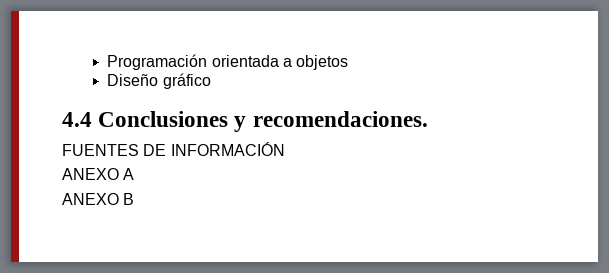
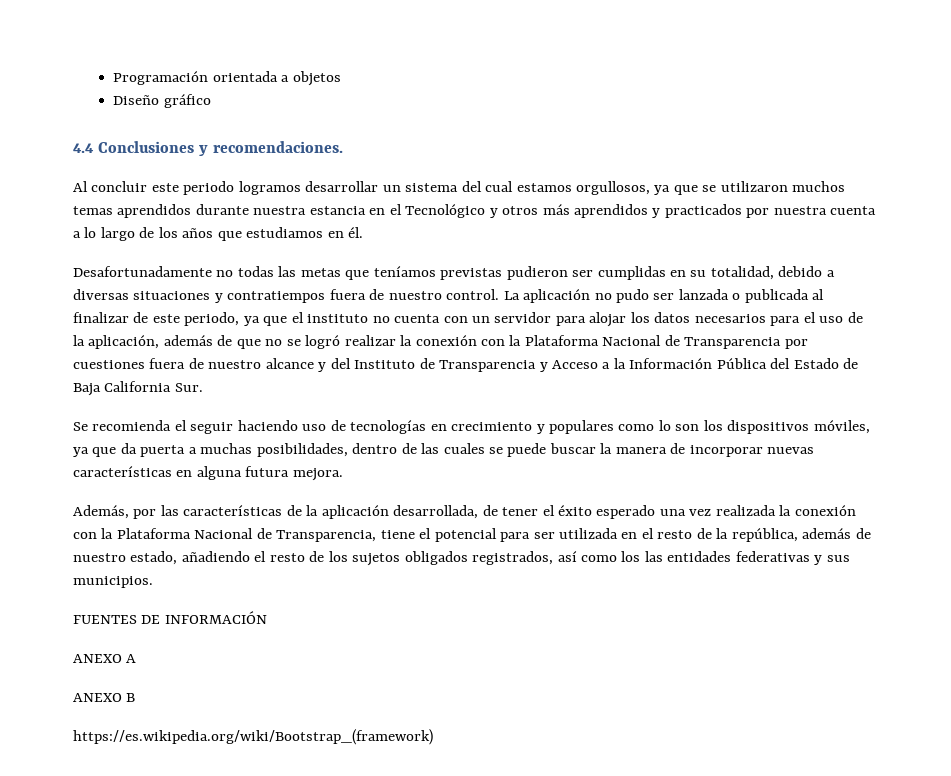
+ Al concluir este periodo logramos desarrollar un sistema del cual estamos orgullosos, ya que se utilizaron muchos temas aprendidos durante nuestra estancia en el Tecnológico y otros más aprendidos y practicados por nuestra cuenta a lo largo de los años que estudiamos en él.
+ Desafortunadamente no todas las metas que teníamos previstas pudieron ser cumplidas en su totalidad, debido a diversas situaciones y contratiempos fuera de nuestro control. La aplicación no pudo ser lanzada o publicada al finalizar de este periodo, ya que el instituto no cuenta con un servidor para alojar los datos necesarios para el uso de la aplicación, además de que no se logró realizar la conexión con la Plataforma Nacional de Transparencia por cuestiones fuera de nuestro alcance y del Instituto de Transparencia y Acceso a la Información Pública del Estado de Baja California Sur.
+ Se recomienda el seguir haciendo uso de tecnologías en crecimiento y populares como lo son los dispositivos móviles, ya que da puerta a muchas posibilidades, dentro de las cuales se puede buscar la manera de incorporar nuevas características en alguna futura mejora.
+ Además, por las características de la aplicación desarrollada, de tener el éxito esperado una vez realizada la conexión con la Plataforma Nacional de Transparencia, tiene el potencial para ser utilizada en el resto de la república, además de nuestro estado, añadiendo el resto de los sujetos obligados registrados, así como los las entidades federativas y sus municipios.
+ https://es.wikipedia.org/wiki/Bootstrap_(framework)

